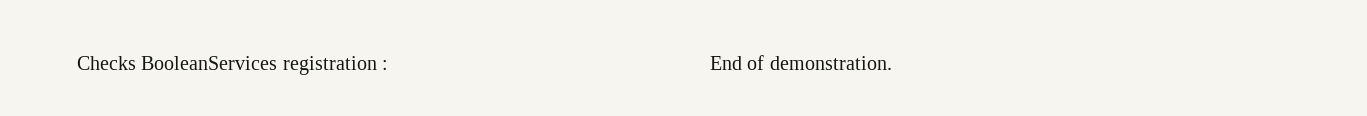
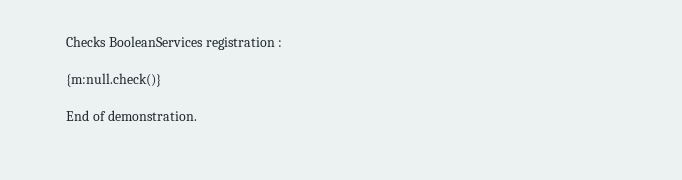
+ {m:null.check()}

